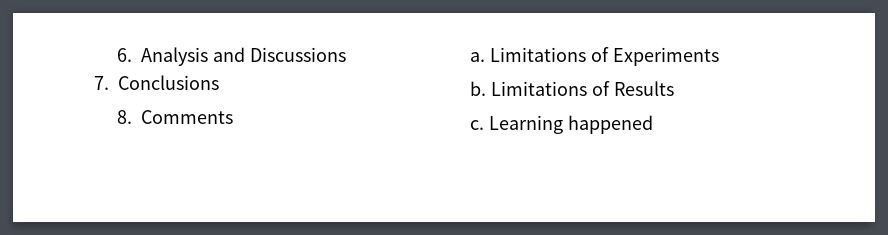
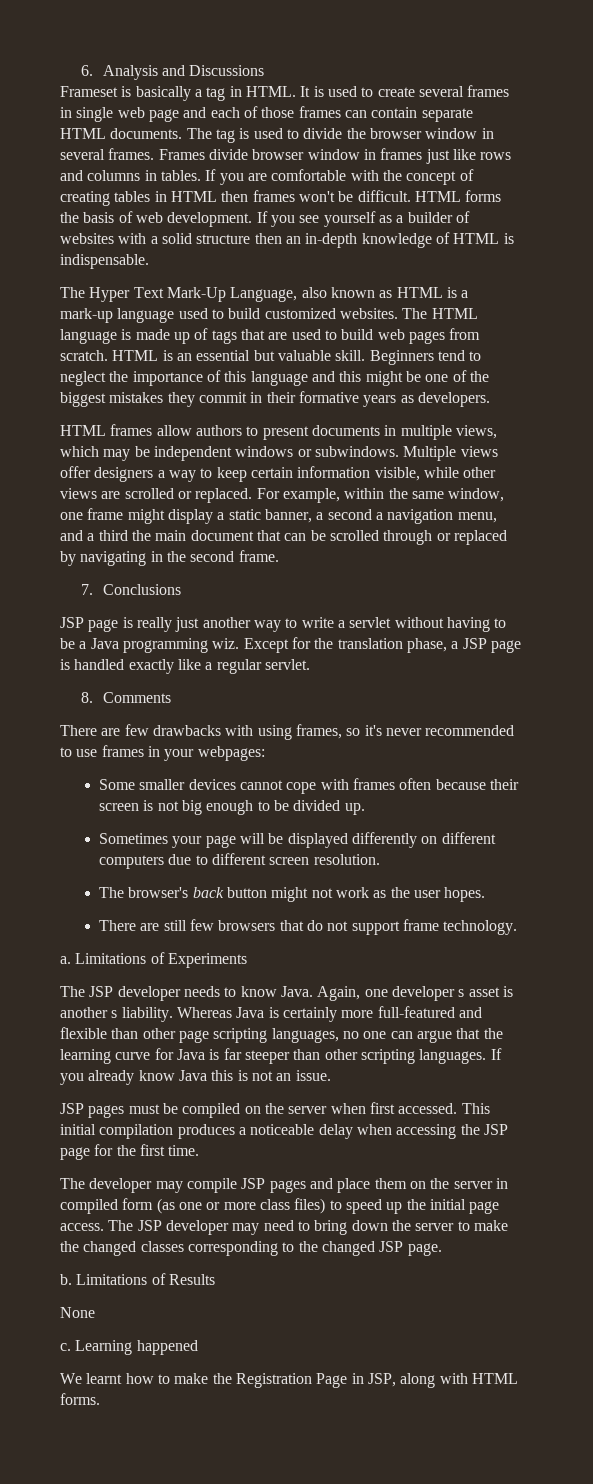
+ Frameset is basically a tag in HTML. It is used to create several frames in single web page and each of those frames can contain separate HTML documents. The tag is used to divide the browser window in several frames. Frames divide browser window in frames just like rows and columns in tables. If you are comfortable with the concept of creating tables in HTML then frames won't be difficult. HTML forms the basis of web development. If you see yourself as a builder of websites with a solid structure then an in-depth knowledge of HTML is indispensable.
+ The Hyper Text Mark-Up Language, also known as HTML is a mark-up language used to build customized websites. The HTML language is made up of tags that are used to build web pages from scratch. HTML is an essential but valuable skill. Beginners tend to neglect the importance of this language and this might be one of the biggest mistakes they commit in their formative years as developers.
+ HTML frames allow authors to present documents in multiple views, which may be independent windows or subwindows. Multiple views offer designers a way to keep certain information visible, while other views are scrolled or replaced. For example, within the same window, one frame might display a static banner, a second a navigation menu, and a third the main document that can be scrolled through or replaced by navigating in the second frame.
  7. Conclusions
+ JSP page is really just another way to write a servlet without having to be a Java programming wiz. Except for the translation phase, a JSP page is handled exactly like a regular servlet.
  8. Comments
+ There are few drawbacks with using frames, so it's never recommended to use frames in your webpages:
+ Some smaller devices cannot cope with frames often because their screen is not big enough to be divided up.
+ Sometimes your page will be displayed differently on different computers due to different screen resolution.
+ The browser's back button might not work as the user hopes.
+ There are still few browsers that do not support frame technology.
  a. Limitations of Experiments
+ The JSP developer needs to know Java. Again, one developer s asset is another s liability. Whereas Java is certainly more full-featured and flexible than other page scripting languages, no one can argue that the learning curve for Java is far steeper than other scripting languages. If you already know Java this is not an issue.
+ JSP pages must be compiled on the server when first accessed. This initial compilation produces a noticeable delay when accessing the JSP page for the first time.
+ The developer may compile JSP pages and place them on the server in compiled form (as one or more class files) to speed up the initial page access. The JSP developer may need to bring down the server to make the changed classes corresponding to the changed JSP page.
+ None
+ We learnt how to make the Registration Page in JSP, along with HTML forms.

